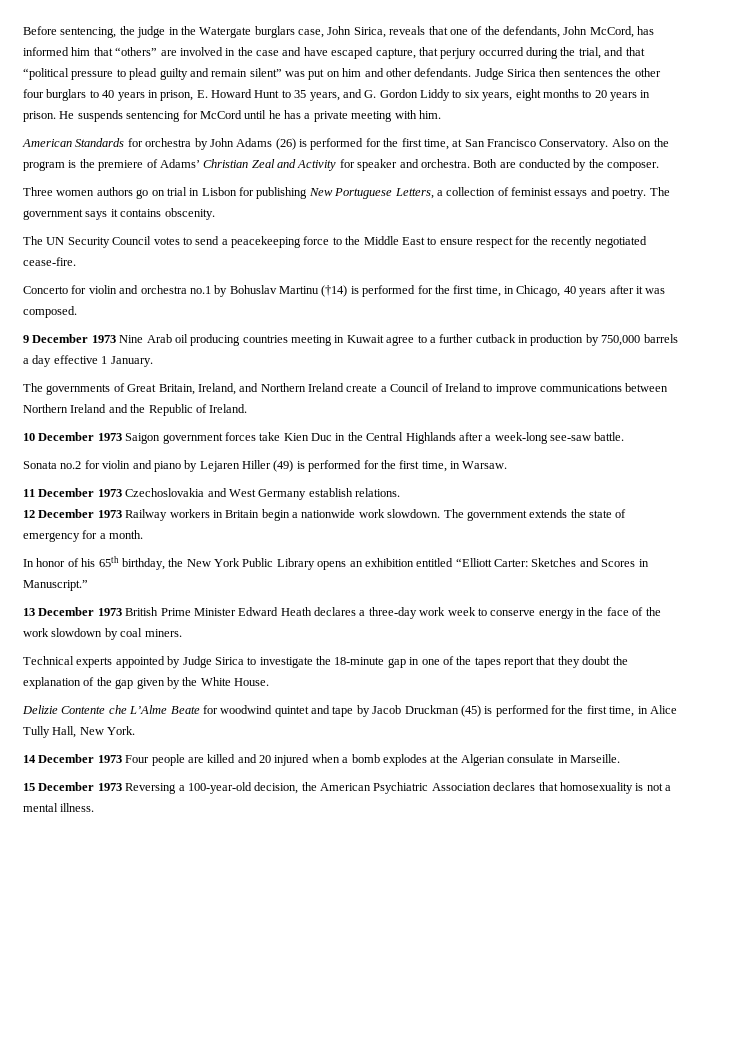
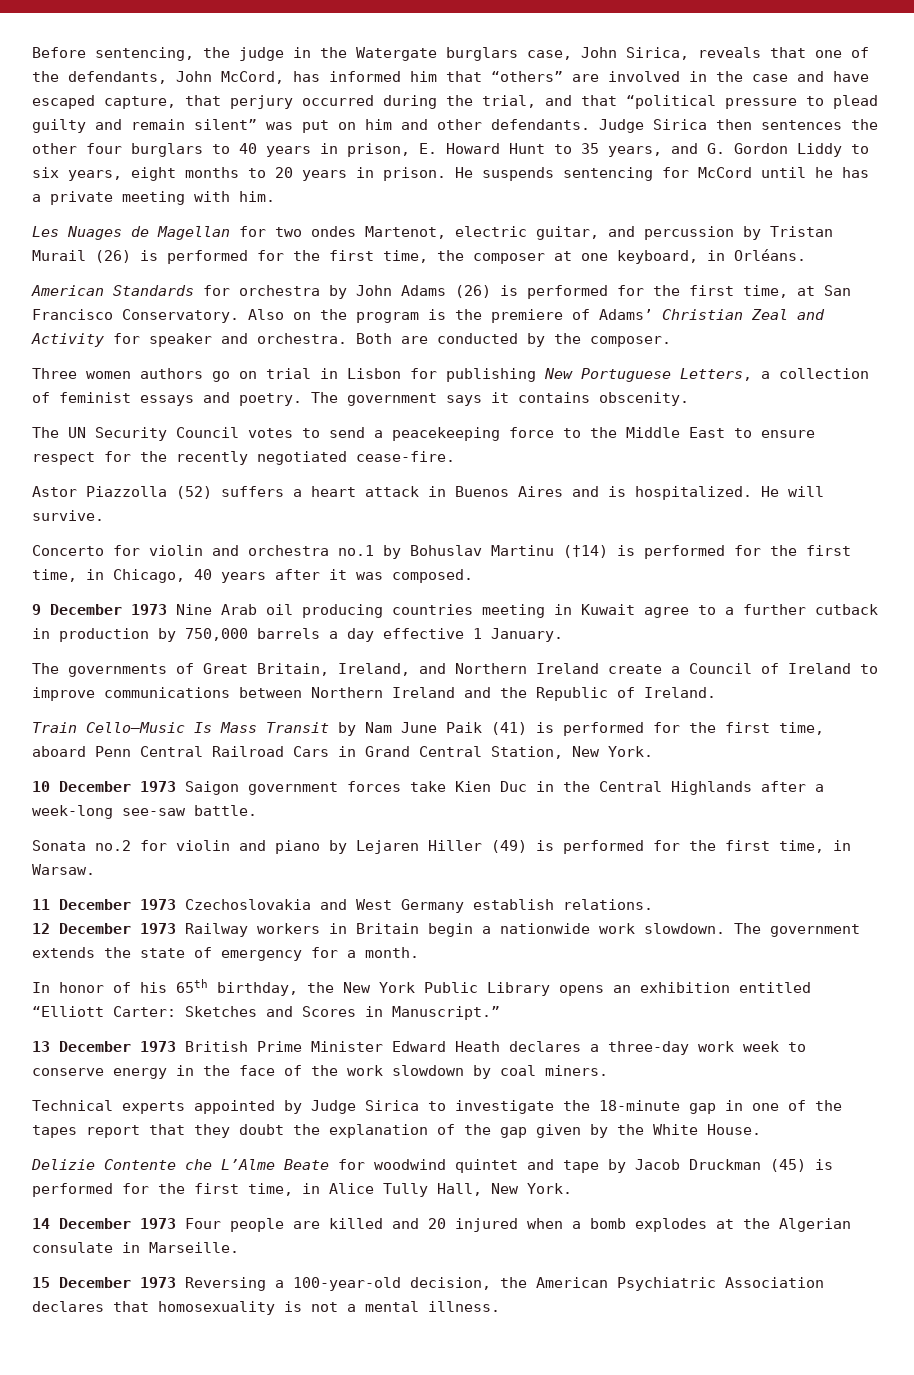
+ Les Nuages de Magellan for two ondes Martenot, electric guitar, and percussion by Tristan Murail (26) is performed for the first time, the composer at one keyboard, in Orléans.
+ Astor Piazzolla (52) suffers a heart attack in Buenos Aires and is hospitalized. He will survive.
+ Train Cello—Music Is Mass Transit by Nam June Paik (41) is performed for the first time, aboard Penn Central Railroad Cars in Grand Central Station, New York.

